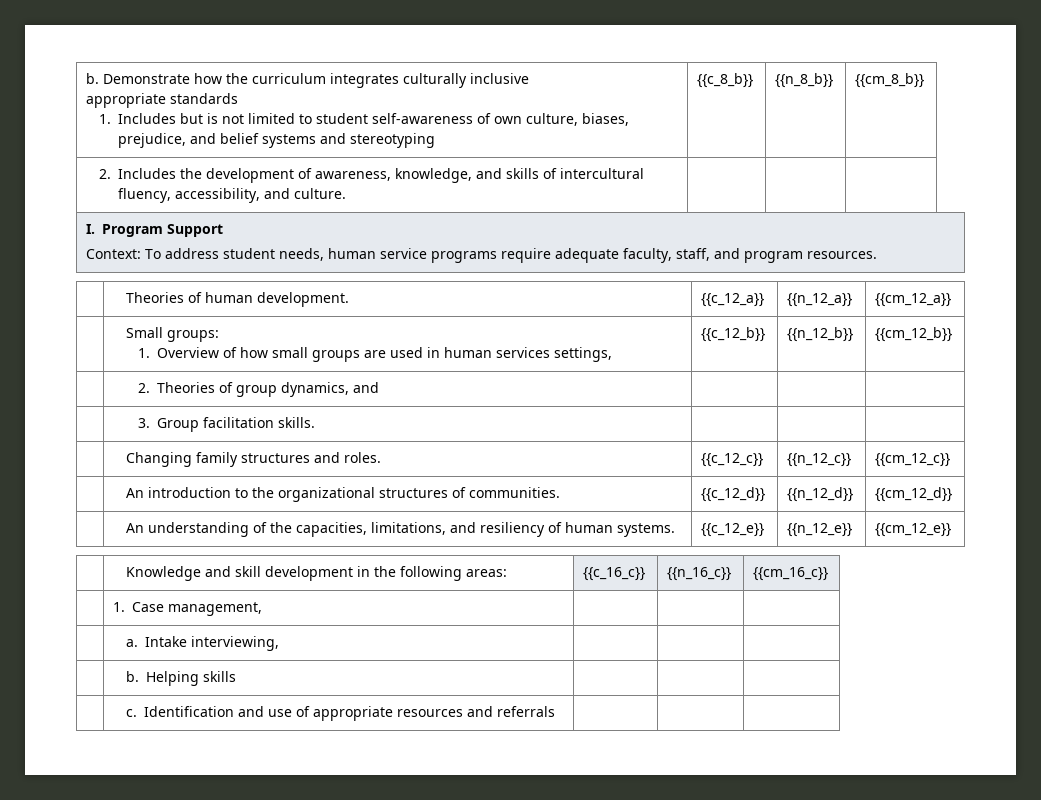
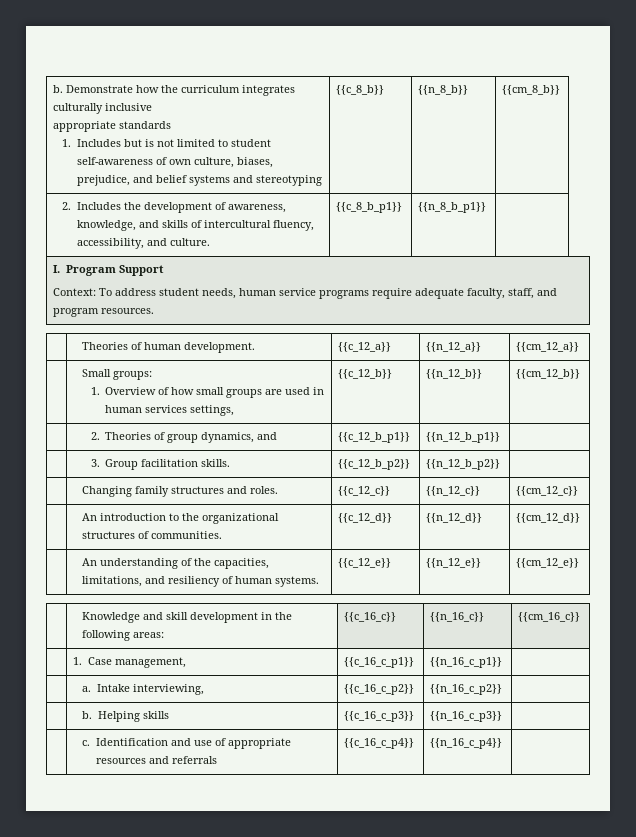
- 2. Includes the development of awareness, knowledge, and skills of intercultural fluency, accessibility, and culture. | | |
+ 2. Includes the development of awareness, knowledge, and skills of intercultural fluency, accessibility, and culture. | {{c_8_b_p1}} | {{n_8_b_p1}} |
- | 2. Theories of group dynamics, and | | |
+ | 2. Theories of group dynamics, and | {{c_12_b_p1}} | {{n_12_b_p1}} |
- | 3. Group facilitation skills. | | |
+ | 3. Group facilitation skills. | {{c_12_b_p2}} | {{n_12_b_p2}} |
- | 1. Case management, | | |
+ | 1. Case management, | {{c_16_c_p1}} | {{n_16_c_p1}} |
- | a. Intake interviewing, | | |
+ | a. Intake interviewing, | {{c_16_c_p2}} | {{n_16_c_p2}} |
- | b. Helping skills | | |
+ | b. Helping skills | {{c_16_c_p3}} | {{n_16_c_p3}} |
- | c. Identification and use of appropriate resources and referrals | | |
+ | c. Identification and use of appropriate resources and referrals | {{c_16_c_p4}} | {{n_16_c_p4}} |

